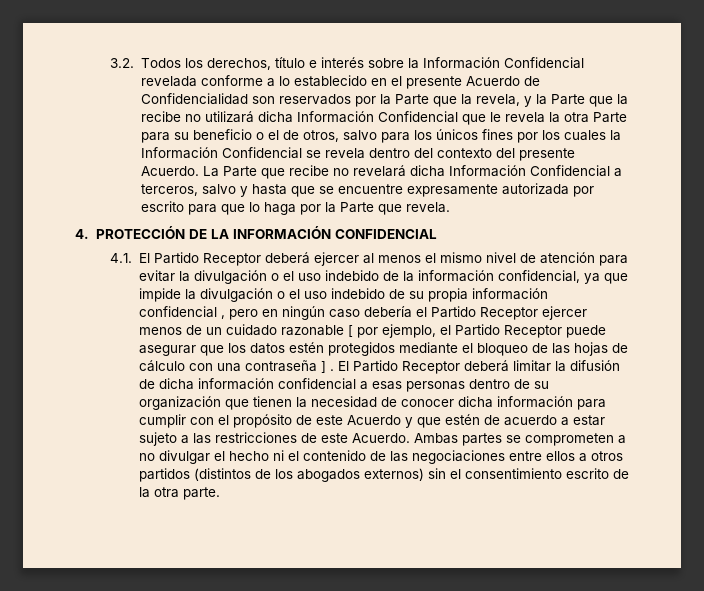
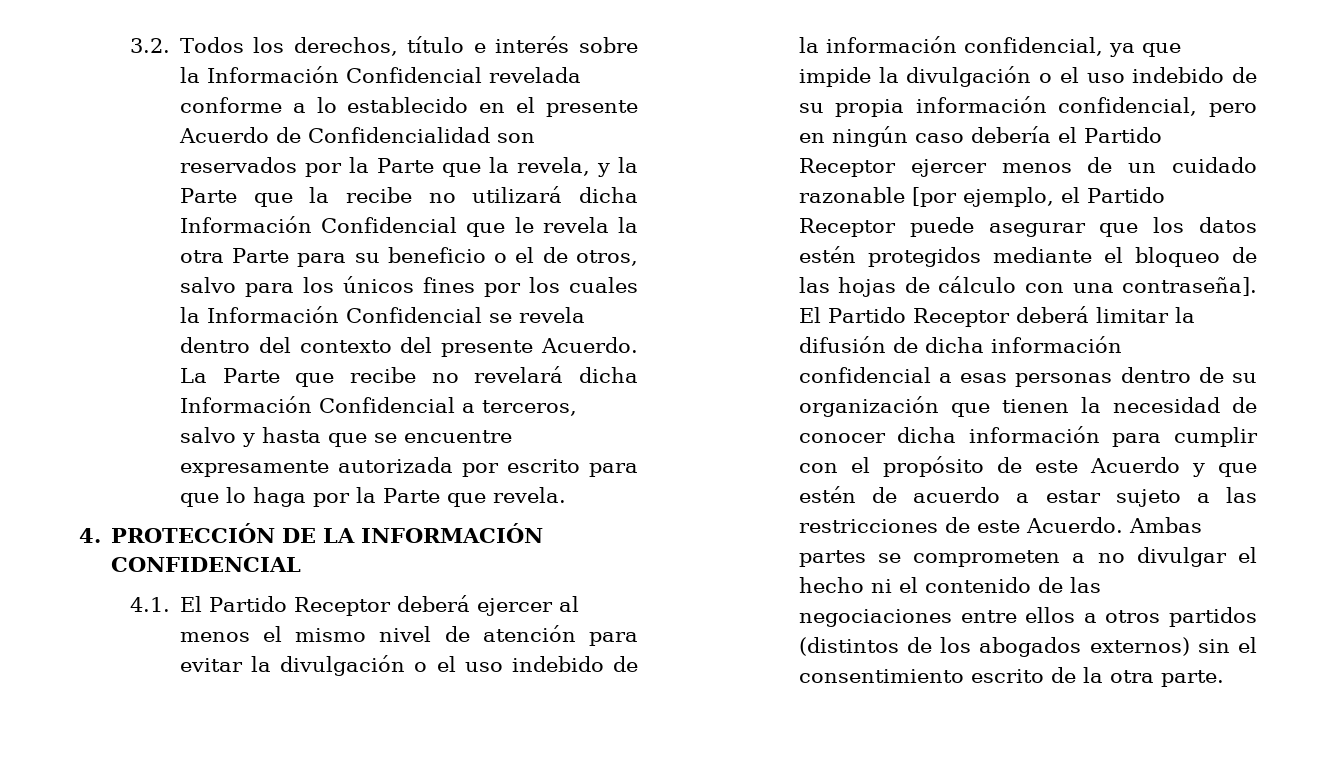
- 4.1. El Partido Receptor deberá ejercer al menos el mismo nivel de atención para evitar la divulgación o el uso indebido de la información confidencial, ya que impide la divulgación o el uso indebido de su propia información confidencial , pero en ningún caso debería el Partido Receptor ejercer menos de un cuidado razonable [ por ejemplo, el Partido Receptor puede asegurar que los datos estén protegidos mediante el bloqueo de las hojas de cálculo con una contraseña ] .
+ 4.1. El Partido Receptor deberá ejercer al menos el mismo nivel de atención para evitar la divulgación o el uso indebido de la información confidencial, ya que impide la divulgación o el uso indebido de su propia información confidencial, pero en ningún caso debería el Partido Receptor ejercer menos de un cuidado razonable [por ejemplo, el Partido Receptor puede asegurar que los datos estén protegidos mediante el bloqueo de las hojas de cálculo con una contraseña].

